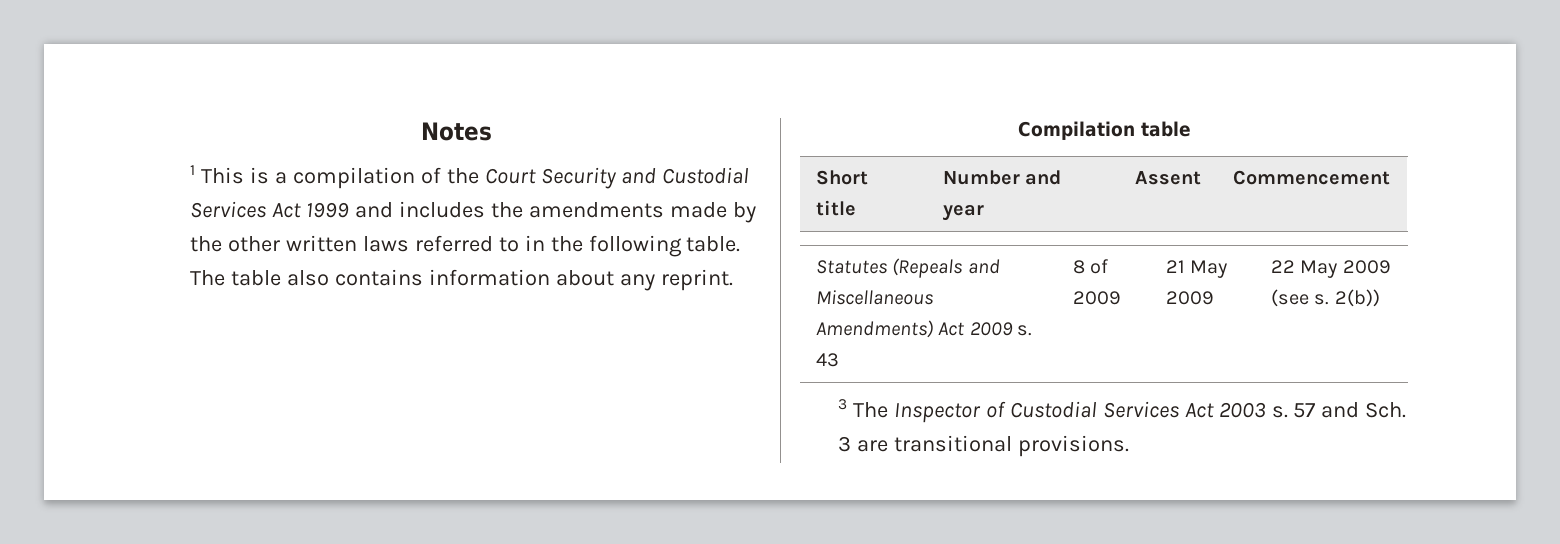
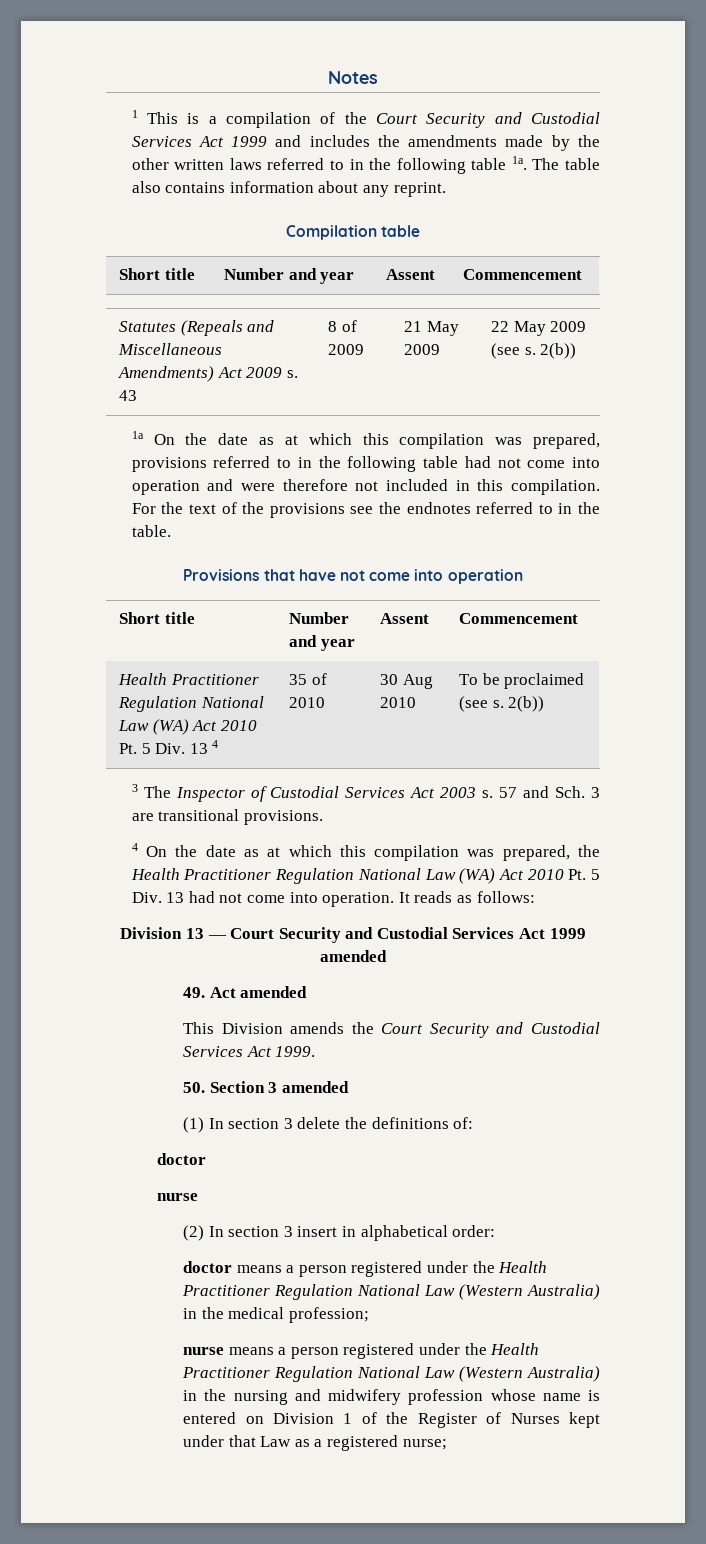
- 1 This is a compilation of the Court Security and Custodial Services Act 1999 and includes the amendments made by the other written laws referred to in the following table.
+ 1 This is a compilation of the Court Security and Custodial Services Act 1999 and includes the amendments made by the other written laws referred to in the following table 1a.
+ 1a On the date as at which this compilation was prepared, provisions referred to in the following table had not come into operation and were therefore not included in this compilation. For the text of the provisions see the endnotes referred to in the table.
+ Provisions that have not come into operation
+ Short title | Number and year | Assent | Commencement
+ Health Practitioner Regulation National Law (WA) Act 2010 Pt. 5 Div. 13 4 | 35 of 2010 | 30 Aug 2010 | To be proclaimed (see s. 2(b))
+ 4 On the date as at which this compilation was prepared, the Health Practitioner Regulation National Law (WA) Act 2010 Pt. 5 Div. 13 had not come into operation. It reads as follows:
+ Division 13 — Court Security and Custodial Services Act 1999 amended
+ 49. Act amended
+ This Division amends the Court Security and Custodial Services Act 1999.
+ 50. Section 3 amended
+ (1) In section 3 delete the definitions of:
+ doctor
+ nurse
+ (2) In section 3 insert in alphabetical order:
+ doctor means a person registered under the Health Practitioner Regulation National Law (Western Australia) in the medical profession;
+ nurse means a person registered under the Health Practitioner Regulation National Law (Western Australia) in the nursing and midwifery profession whose name is entered on Division 1 of the Register of Nurses kept under that Law as a registered nurse;

